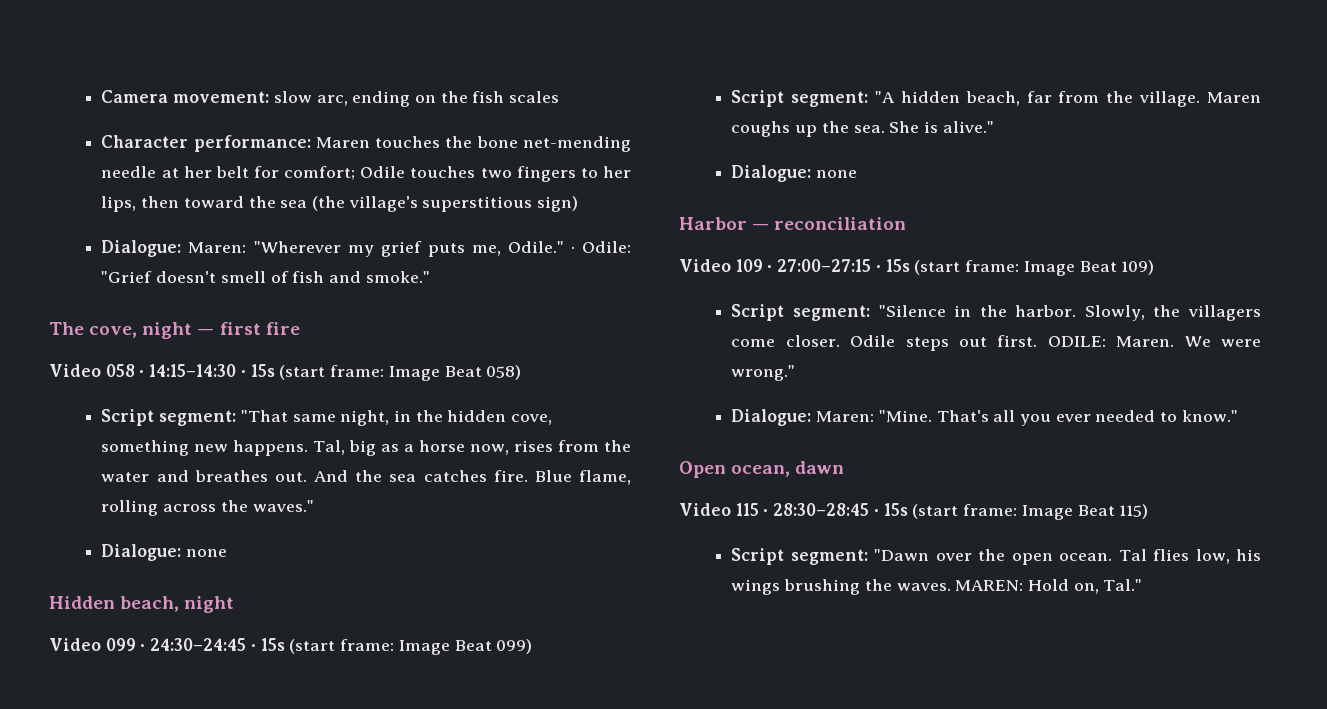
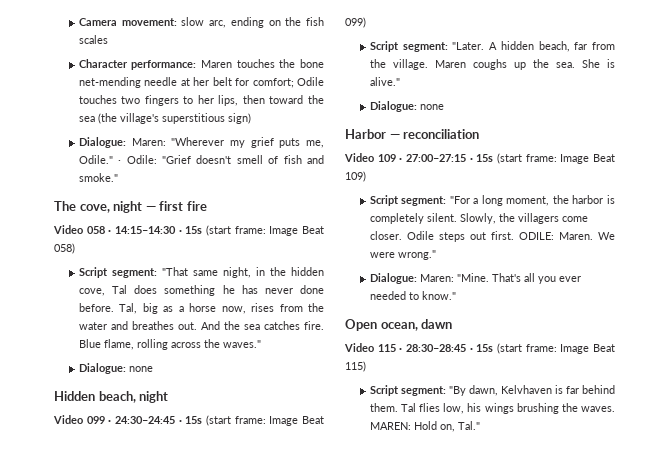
- Script segment: "That same night, in the hidden cove, something new happens.
+ Script segment: "That same night, in the hidden cove, Tal does something he has never done before.
- Script segment: "A hidden beach, far from the village.
+ Script segment: "Later. A hidden beach, far from the village.
- Script segment: "Silence in the harbor.
+ Script segment: "For a long moment, the harbor is completely silent.
- Script segment: "Dawn over the open ocean.
+ Script segment: "By dawn, Kelvhaven is far behind them.

